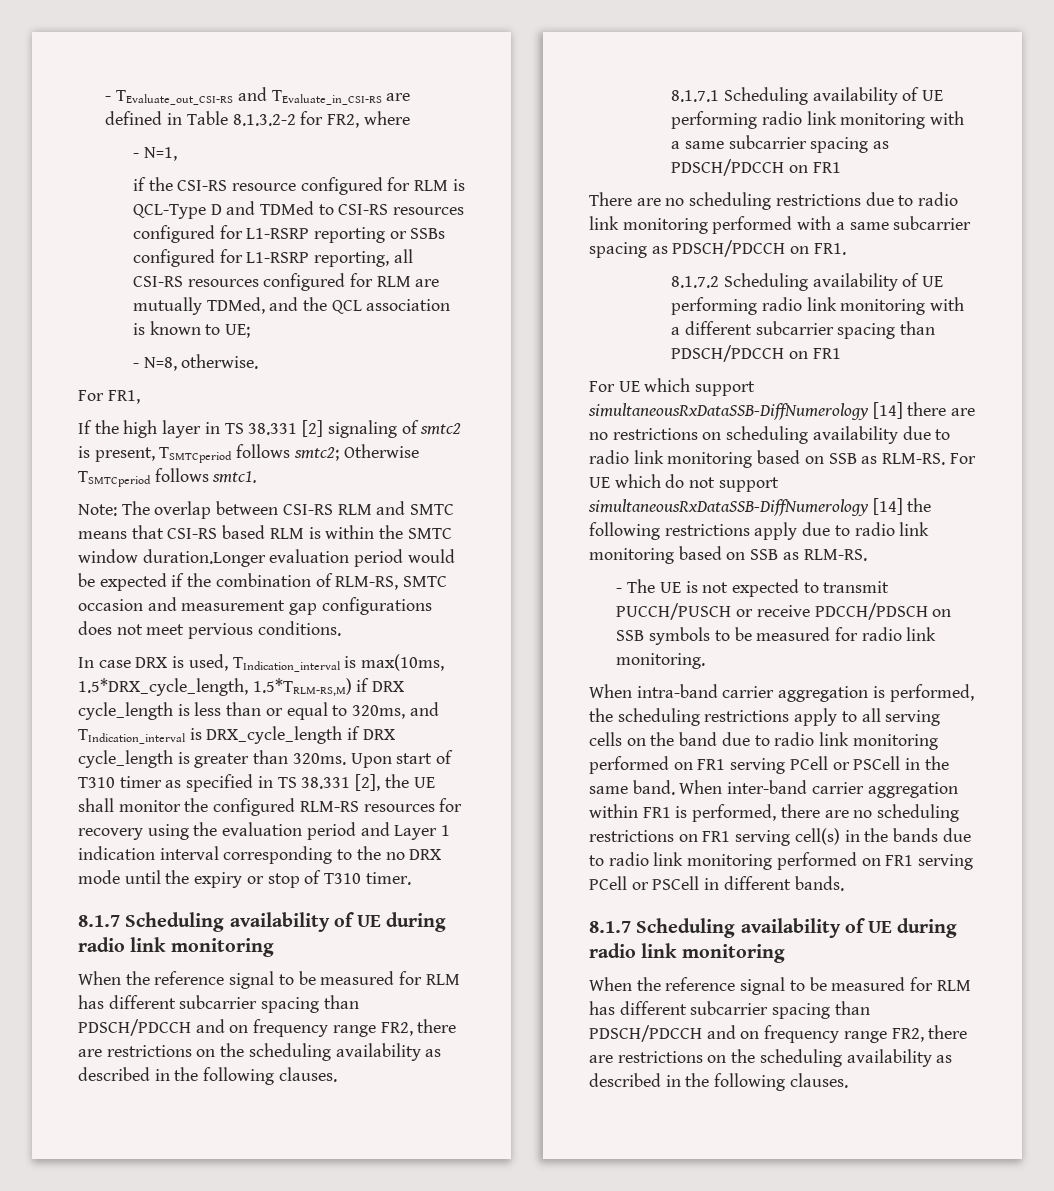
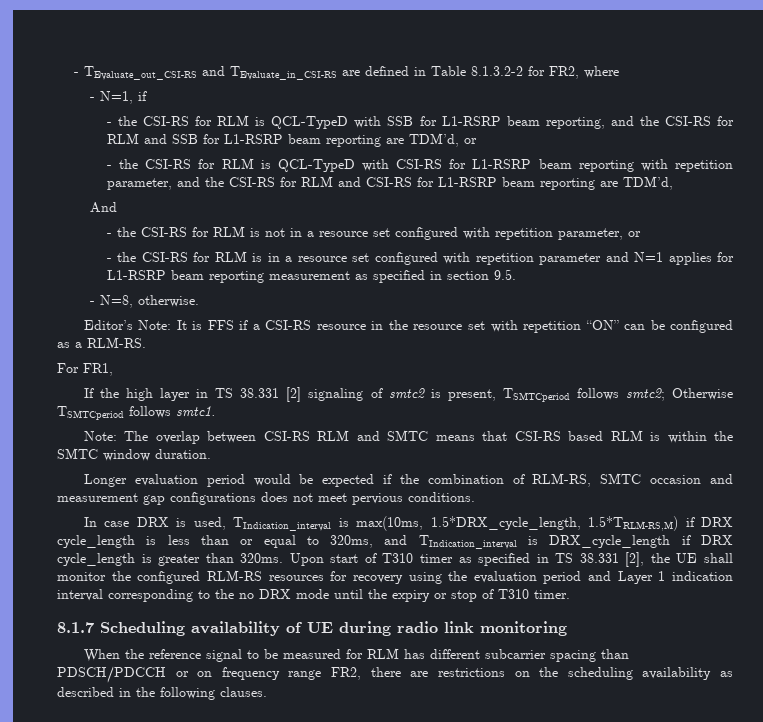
- - N=1,
- if the CSI-RS resource configured for RLM is QCL-Type D and TDMed to CSI-RS resources configured for L1-RSRP reporting or SSBs configured for L1-RSRP reporting, all CSI-RS resources configured for RLM are mutually TDMed, and the QCL association is known to UE;
+ - N=1, if
+ - the CSI-RS for RLM is QCL-TypeD with SSB for L1-RSRP beam reporting, and the CSI-RS for RLM and SSB for L1-RSRP beam reporting are TDM’d, or
+ - the CSI-RS for RLM is QCL-TypeD with CSI-RS for L1-RSRP beam reporting with repetition parameter, and the CSI-RS for RLM and CSI-RS for L1-RSRP beam reporting are TDM’d,
+ And
+ - the CSI-RS for RLM is not in a resource set configured with repetition parameter, or
+ - the CSI-RS for RLM is in a resource set configured with repetition parameter and N=1 applies for L1-RSRP beam reporting measurement as specified in section 9.5.
  - N=8, otherwise.
+ Editor’s Note: It is FFS if a CSI-RS resource in the resource set with repetition “ON” can be configured as a RLM-RS.
- Note: The overlap between CSI-RS RLM and SMTC means that CSI-RS based RLM is within the SMTC window duration.Longer evaluation period would be expected if the combination of RLM-RS, SMTC occasion and measurement gap configurations does not meet pervious conditions.
+ Note: The overlap between CSI-RS RLM and SMTC means that CSI-RS based RLM is within the SMTC window duration.
+ Longer evaluation period would be expected if the combination of RLM-RS, SMTC occasion and measurement gap configurations does not meet pervious conditions.
  Upon start of T310 timer as specified in TS 38.331 [2], the UE shall monitor the configured RLM-RS resources for recovery using the evaluation period and Layer 1 indication interval corresponding to the no DRX mode until the expiry or stop of T310 timer.
  8.1.7 Scheduling availability of UE during radio link monitoring
- When the reference signal to be measured for RLM has different subcarrier spacing than PDSCH/PDCCH and on frequency range FR2, there are restrictions on the scheduling availability as described in the following clauses.
+ When the reference signal to be measured for RLM has different subcarrier spacing than PDSCH/PDCCH or on frequency range FR2, there are restrictions on the scheduling availability as described in the following clauses.
- 8.1.7.1 Scheduling availability of UE performing radio link monitoring with a same subcarrier spacing as PDSCH/PDCCH on FR1
- There are no scheduling restrictions due to radio link monitoring performed with a same subcarrier spacing as PDSCH/PDCCH on FR1.
- 8.1.7.2 Scheduling availability of UE performing radio link monitoring with a different subcarrier spacing than PDSCH/PDCCH on FR1
- For UE which support simultaneousRxDataSSB-DiffNumerology [14] there are no restrictions on scheduling availability due to radio link monitoring based on SSB as RLM-RS. For UE which do not support simultaneousRxDataSSB-DiffNumerology [14] the following restrictions apply due to radio link monitoring based on SSB as RLM-RS.
- - The UE is not expected to transmit PUCCH/PUSCH or receive PDCCH/PDSCH on SSB symbols to be measured for radio link monitoring.
- When intra-band carrier aggregation is performed, the scheduling restrictions apply to all serving cells on the band due to radio link monitoring performed on FR1 serving PCell or PSCell in the same band. When inter-band carrier aggregation within FR1 is performed, there are no scheduling restrictions on FR1 serving cell(s) in the bands due to radio link monitoring performed on FR1 serving PCell or PSCell in different bands.
- 8.1.7 Scheduling availability of UE during radio link monitoring
- When the reference signal to be measured for RLM has different subcarrier spacing than PDSCH/PDCCH and on frequency range FR2, there are restrictions on the scheduling availability as described in the following clauses.

